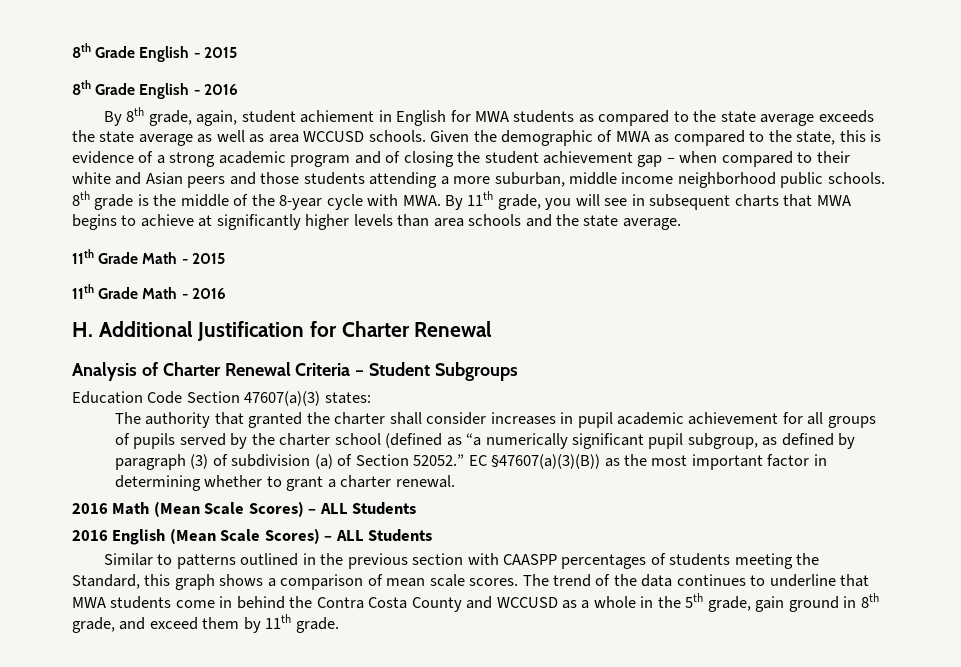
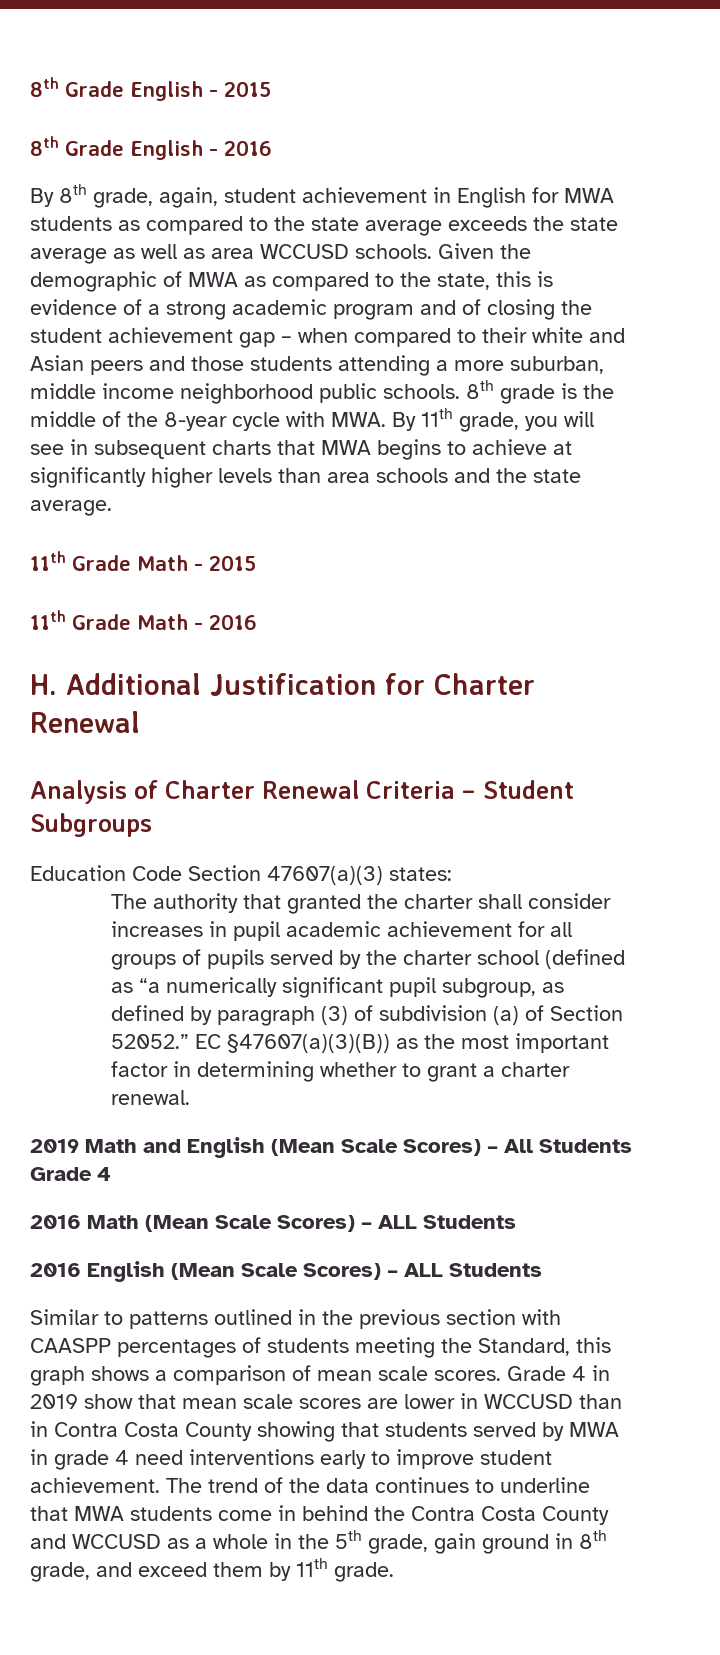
- By 8th grade, again, student achiement in English for MWA students as compared to the state average exceeds the state average as well as area WCCUSD schools.
+ By 8th grade, again, student achievement in English for MWA students as compared to the state average exceeds the state average as well as area WCCUSD schools.
+ 2019 Math and English (Mean Scale Scores) – All Students Grade 4
+ Grade 4 in 2019 show that mean scale scores are lower in WCCUSD than in Contra Costa County showing that students served by MWA in grade 4 need interventions early to improve student achievement.

